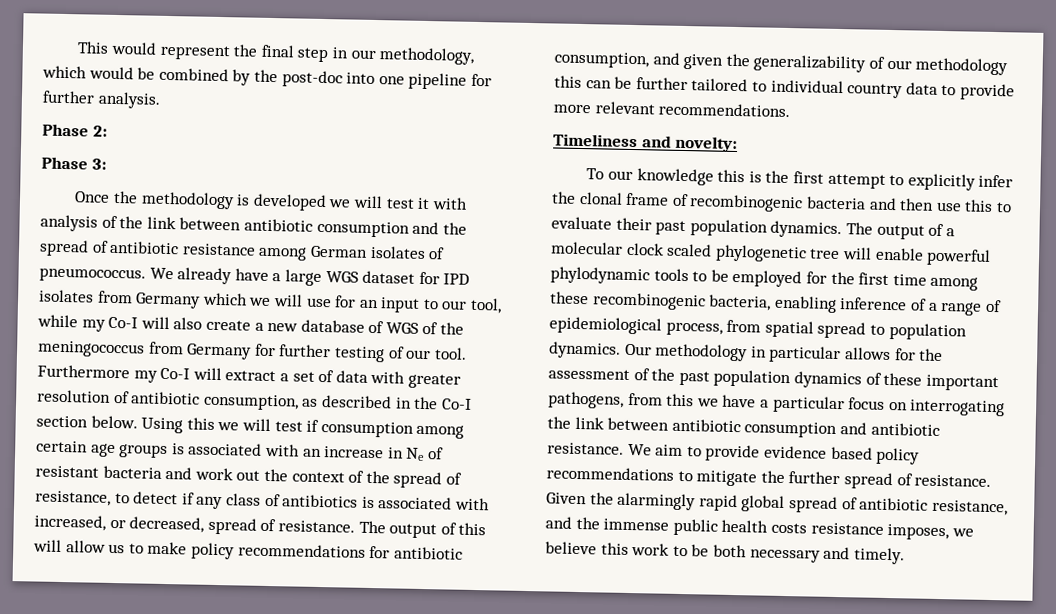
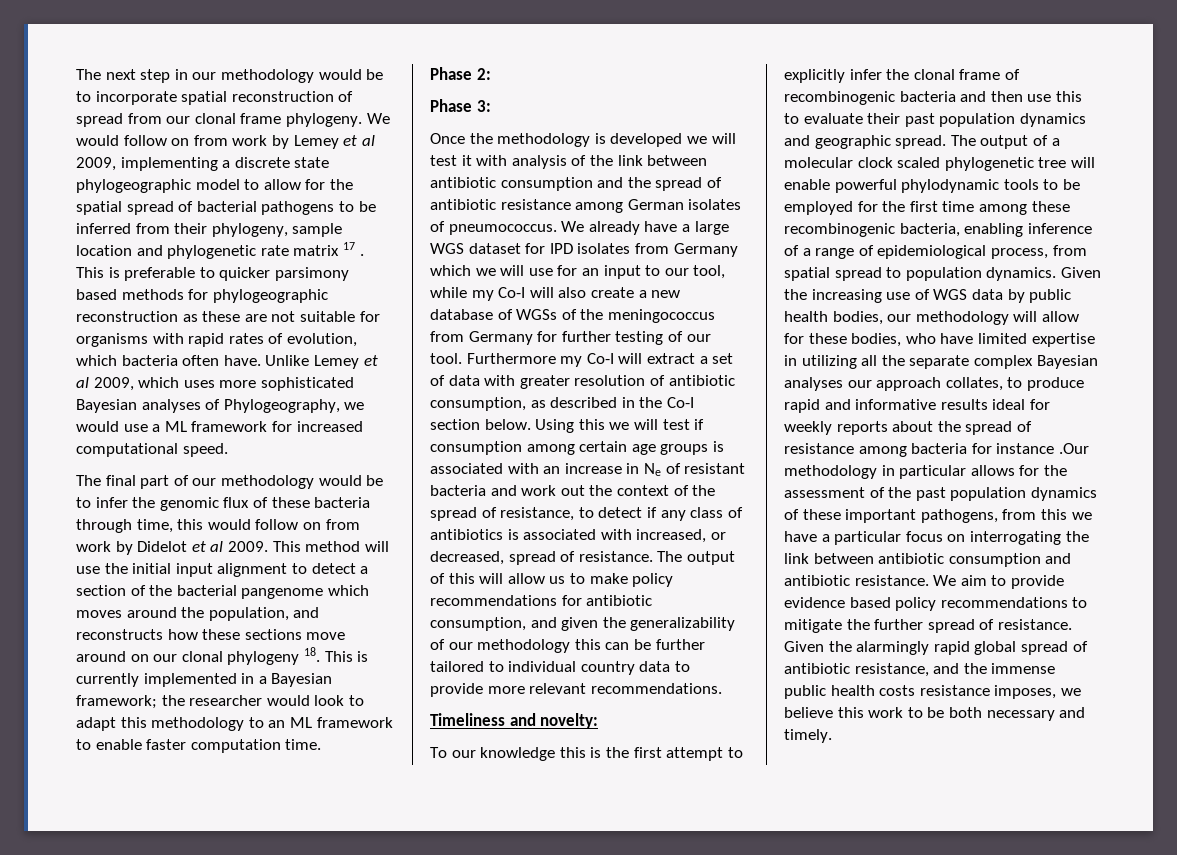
- This would represent the final step in our methodology, which would be combined by the post-doc into one pipeline for further analysis.
+ The next step in our methodology would be to incorporate spatial reconstruction of spread from our clonal frame phylogeny. We would follow on from work by Lemey et al 2009, implementing a discrete state phylogeographic model to allow for the spatial spread of bacterial pathogens to be inferred from their phylogeny, sample location and phylogenetic rate matrix 17 . This is preferable to quicker parsimony based methods for phylogeographic reconstruction as these are not suitable for organisms with rapid rates of evolution, which bacteria often have. Unlike Lemey et al 2009, which uses more sophisticated Bayesian analyses of Phylogeography, we would use a ML framework for increased computational speed.
+ The final part of our methodology would be to infer the genomic flux of these bacteria through time, this would follow on from work by Didelot et al 2009. This method will use the initial input alignment to detect a section of the bacterial pangenome which moves around the population, and reconstructs how these sections move around on our clonal phylogeny 18. This is currently implemented in a Bayesian framework; the researcher would look to adapt this methodology to an ML framework to enable faster computation time.
- We already have a large WGS dataset for IPD isolates from Germany which we will use for an input to our tool, while my Co-I will also create a new database of WGS of the meningococcus from Germany for further testing of our tool.
+ We already have a large WGS dataset for IPD isolates from Germany which we will use for an input to our tool, while my Co-I will also create a new database of WGSs of the meningococcus from Germany for further testing of our tool.
- To our knowledge this is the first attempt to explicitly infer the clonal frame of recombinogenic bacteria and then use this to evaluate their past population dynamics.
+ To our knowledge this is the first attempt to explicitly infer the clonal frame of recombinogenic bacteria and then use this to evaluate their past population dynamics and geographic spread.
- Our methodology in particular allows for the assessment of the past population dynamics of these important pathogens, from this we have a particular focus on interrogating the link between antibiotic consumption and antibiotic resistance.
+ Given the increasing use of WGS data by public health bodies, our methodology will allow for these bodies, who have limited expertise in utilizing all the separate complex Bayesian analyses our approach collates, to produce rapid and informative results ideal for weekly reports about the spread of resistance among bacteria for instance .Our methodology in particular allows for the assessment of the past population dynamics of these important pathogens, from this we have a particular focus on interrogating the link between antibiotic consumption and antibiotic resistance.

